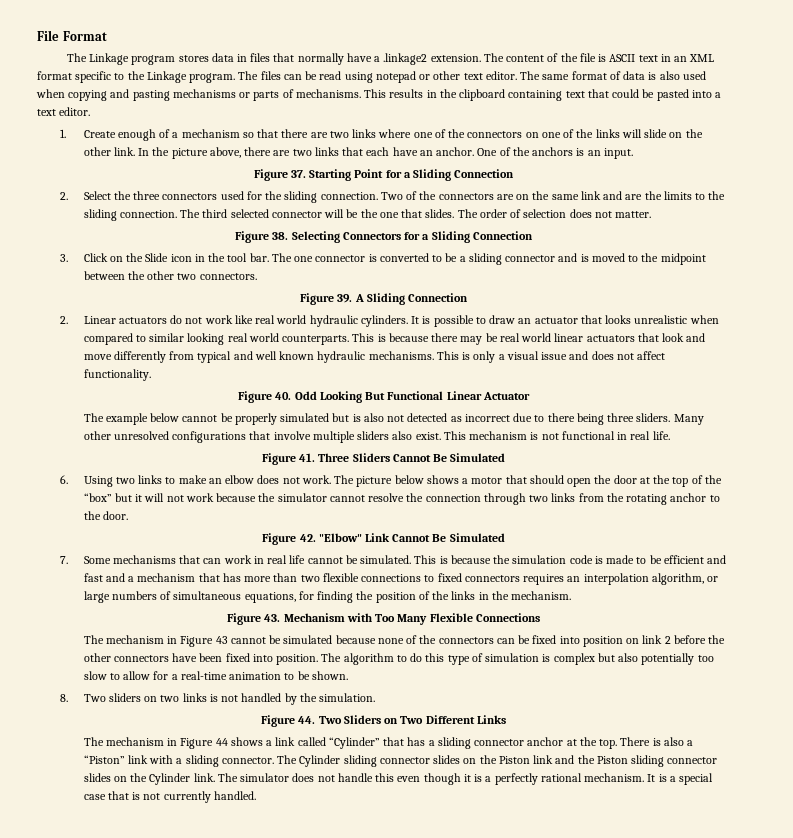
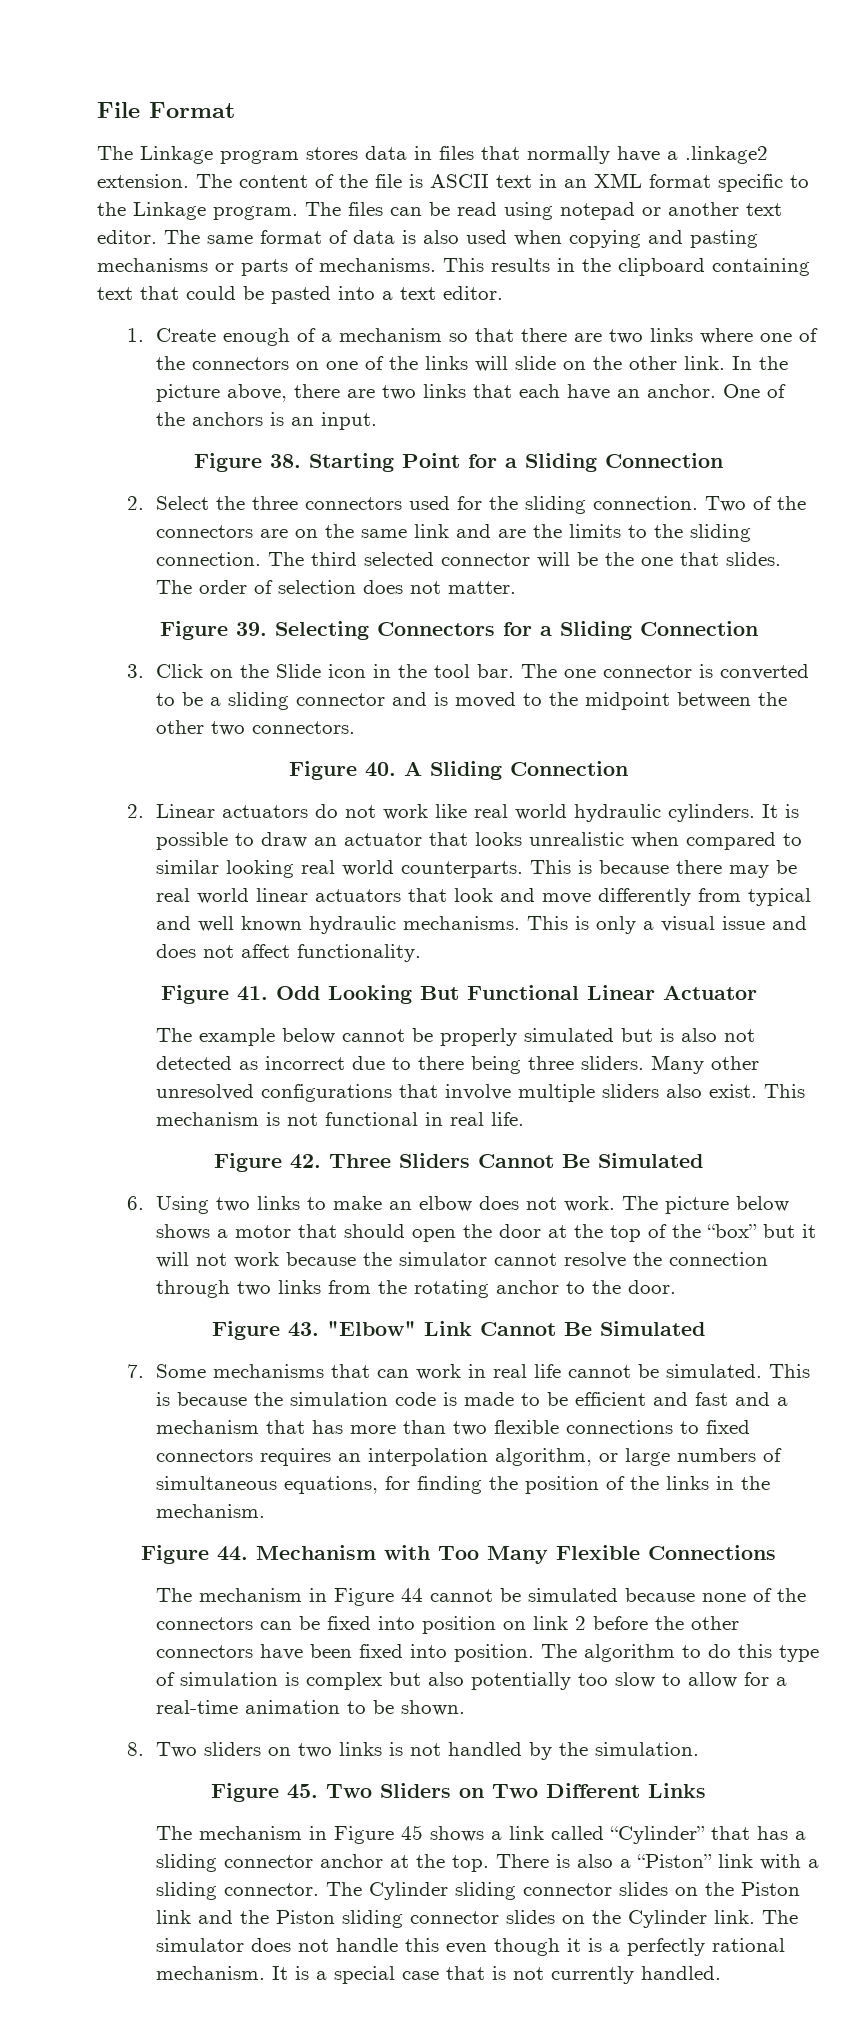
- The files can be read using notepad or other text editor.
+ The files can be read using notepad or another text editor.
- Figure 37. Starting Point for a Sliding Connection
+ Figure 38. Starting Point for a Sliding Connection
- Figure 38. Selecting Connectors for a Sliding Connection
+ Figure 39. Selecting Connectors for a Sliding Connection
- Figure 39. A Sliding Connection
+ Figure 40. A Sliding Connection
- Figure 40. Odd Looking But Functional Linear Actuator
+ Figure 41. Odd Looking But Functional Linear Actuator
- Figure 41. Three Sliders Cannot Be Simulated
+ Figure 42. Three Sliders Cannot Be Simulated
- Figure 42. "Elbow" Link Cannot Be Simulated
+ Figure 43. "Elbow" Link Cannot Be Simulated
- Figure 43. Mechanism with Too Many Flexible Connections
+ Figure 44. Mechanism with Too Many Flexible Connections
- The mechanism in Figure 43 cannot be simulated because none of the connectors can be fixed into position on link 2 before the other connectors have been fixed into position.
+ The mechanism in Figure 44 cannot be simulated because none of the connectors can be fixed into position on link 2 before the other connectors have been fixed into position.
- Figure 44. Two Sliders on Two Different Links
+ Figure 45. Two Sliders on Two Different Links
- The mechanism in Figure 44 shows a link called “Cylinder” that has a sliding connector anchor at the top.
+ The mechanism in Figure 45 shows a link called “Cylinder” that has a sliding connector anchor at the top.

